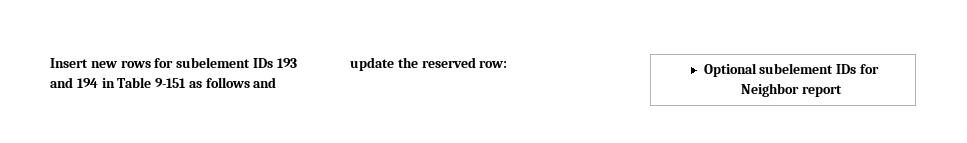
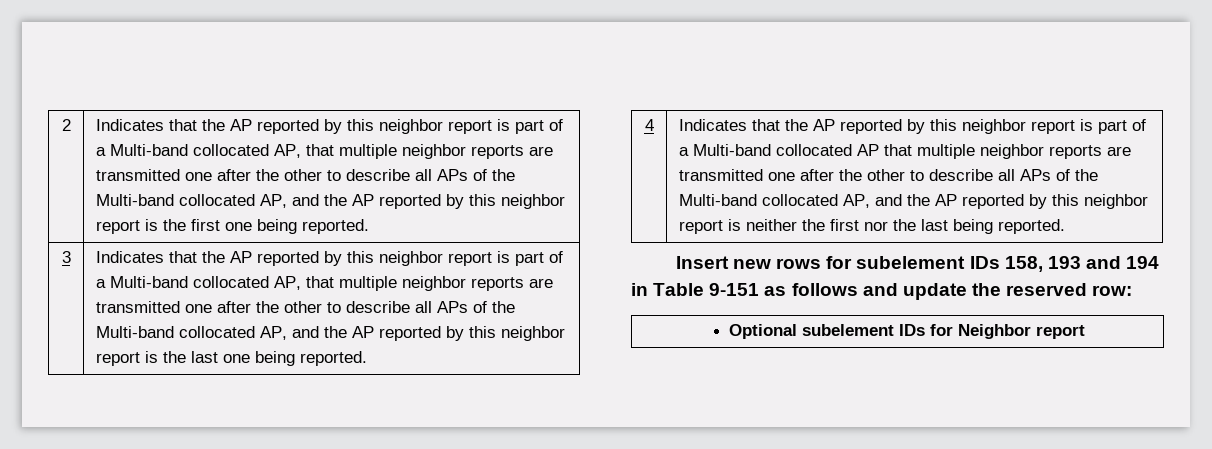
+ 2 | Indicates that the AP reported by this neighbor report is part of a Multi-band collocated AP, that multiple neighbor reports are transmitted one after the other to describe all APs of the Multi-band collocated AP, and the AP reported by this neighbor report is the first one being reported.
+ 3 | Indicates that the AP reported by this neighbor report is part of a Multi-band collocated AP, that multiple neighbor reports are transmitted one after the other to describe all APs of the Multi-band collocated AP, and the AP reported by this neighbor report is the last one being reported.
+ 4 | Indicates that the AP reported by this neighbor report is part of a Multi-band collocated AP that multiple neighbor reports are transmitted one after the other to describe all APs of the Multi-band collocated AP, and the AP reported by this neighbor report is neither the first nor the last being reported.
- Insert new rows for subelement IDs 193 and 194 in Table 9-151 as follows and update the reserved row:
+ Insert new rows for subelement IDs 158, 193 and 194 in Table 9-151 as follows and update the reserved row:

